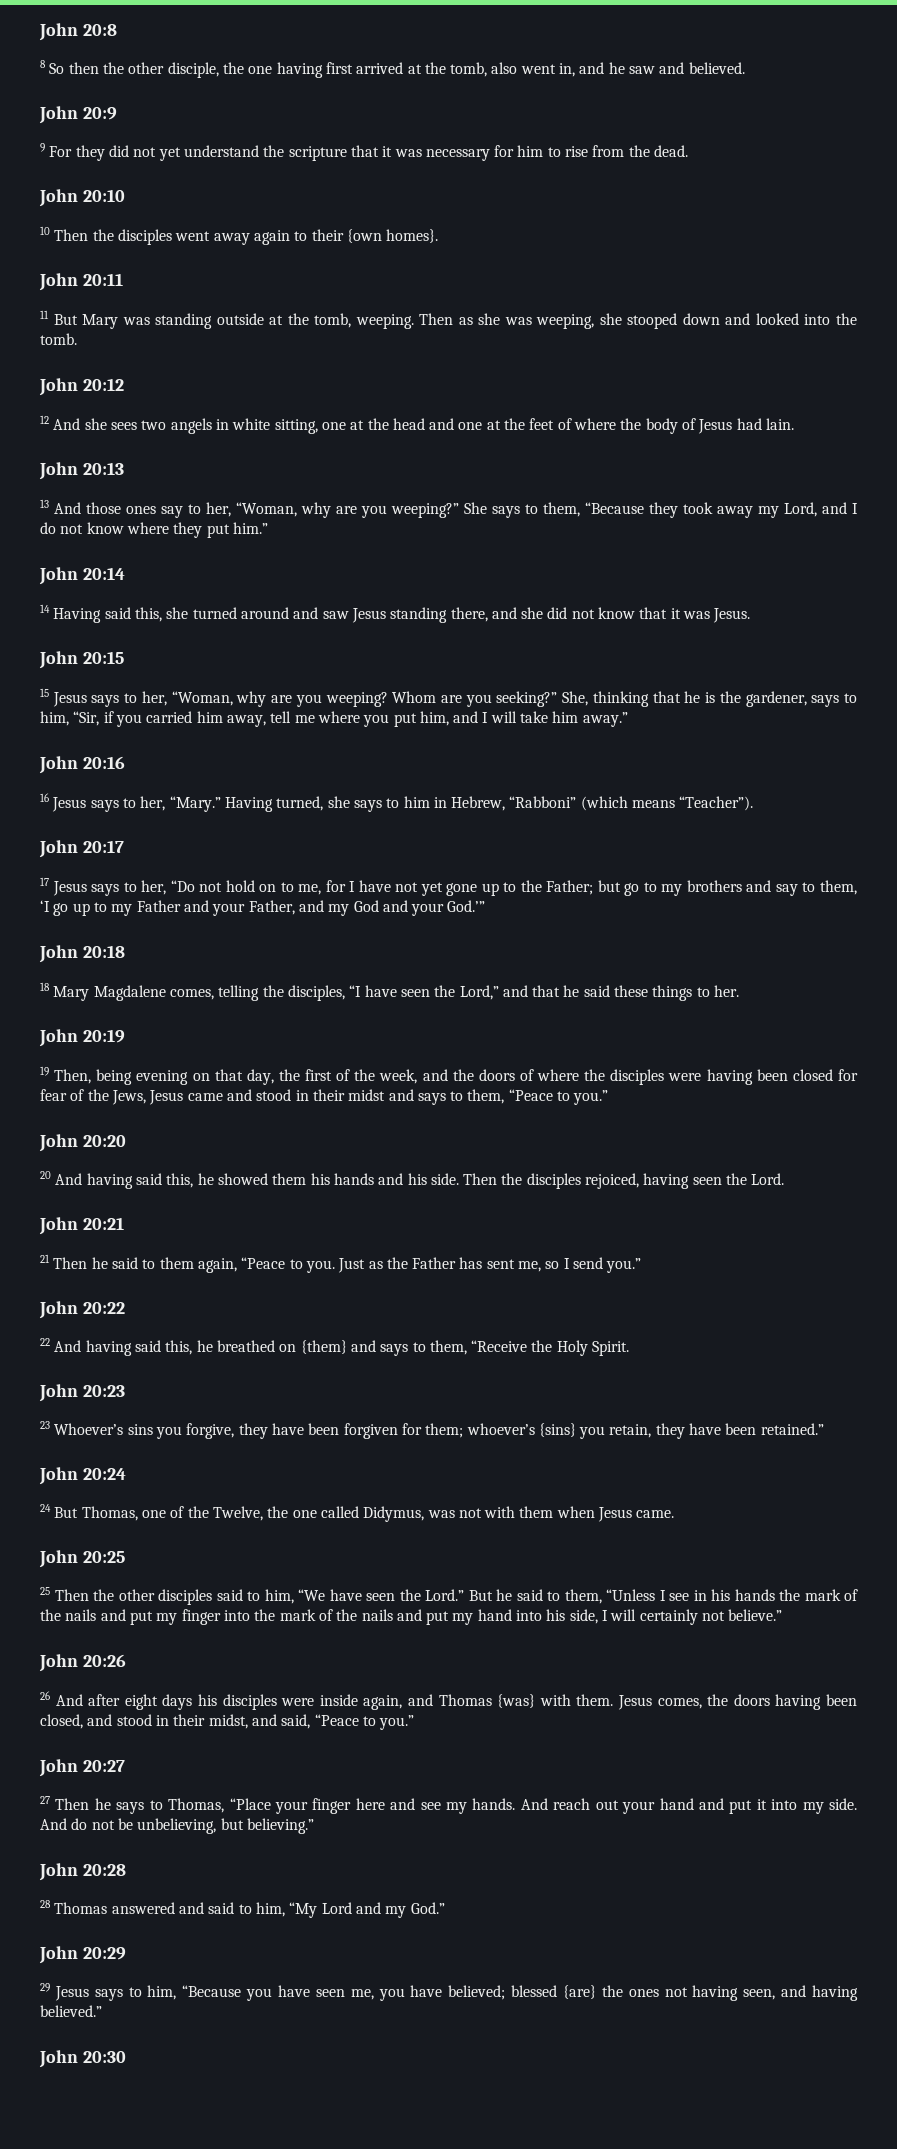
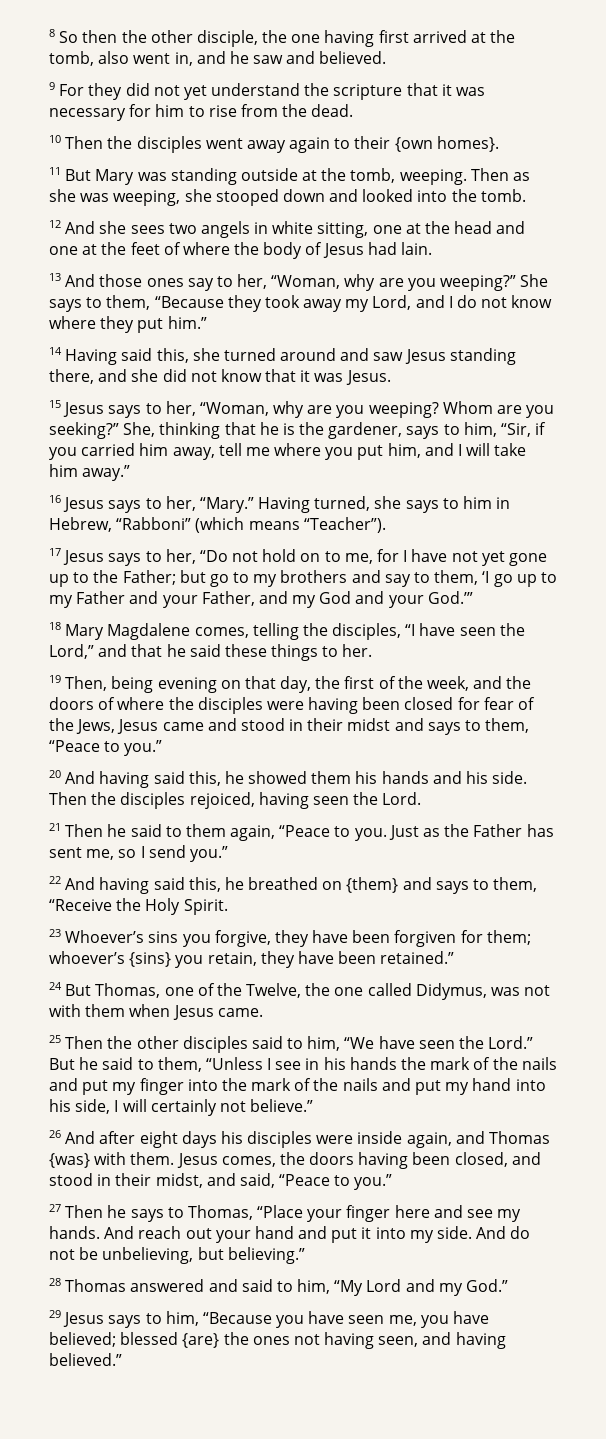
- John 20:8
- John 20:9
- John 20:10
- John 20:11
- John 20:12
- John 20:13
- John 20:14
- John 20:15
- John 20:16
- John 20:17
- John 20:18
- John 20:19
- John 20:20
- John 20:21
- John 20:22
- John 20:23
- John 20:24
- John 20:25
- John 20:26
- John 20:27
- John 20:28
- John 20:29
- John 20:30

